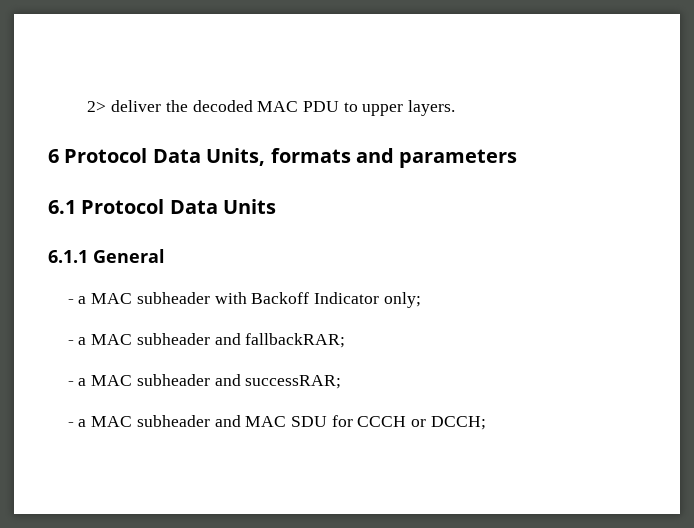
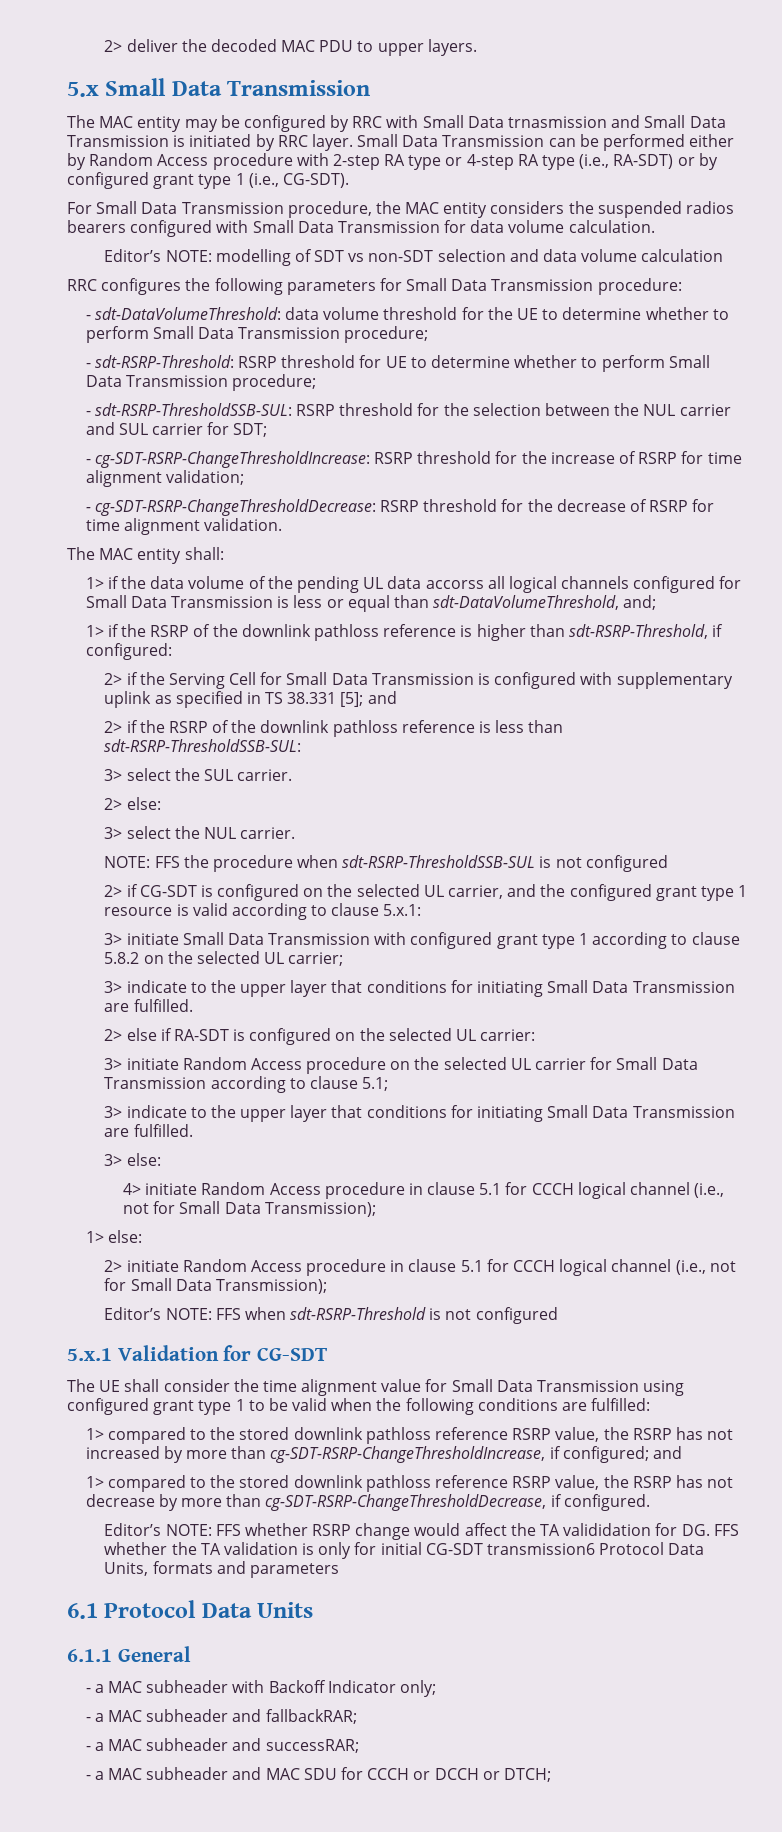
- 6 Protocol Data Units, formats and parameters
+ 5.x Small Data Transmission
+ The MAC entity may be configured by RRC with Small Data trnasmission and Small Data Transmission is initiated by RRC layer. Small Data Transmission can be performed either by Random Access procedure with 2-step RA type or 4-step RA type (i.e., RA-SDT) or by configured grant type 1 (i.e., CG-SDT).
+ For Small Data Transmission procedure, the MAC entity considers the suspended radios bearers configured with Small Data Transmission for data volume calculation.
+ Editor’s NOTE: modelling of SDT vs non-SDT selection and data volume calculation
+ RRC configures the following parameters for Small Data Transmission procedure:
+ - sdt-DataVolumeThreshold: data volume threshold for the UE to determine whether to perform Small Data Transmission procedure;
+ - sdt-RSRP-Threshold: RSRP threshold for UE to determine whether to perform Small Data Transmission procedure;
+ - sdt-RSRP-ThresholdSSB-SUL: RSRP threshold for the selection between the NUL carrier and SUL carrier for SDT;
+ - cg-SDT-RSRP-ChangeThresholdIncrease: RSRP threshold for the increase of RSRP for time alignment validation;
+ - cg-SDT-RSRP-ChangeThresholdDecrease: RSRP threshold for the decrease of RSRP for time alignment validation.
+ The MAC entity shall:
+ 1> if the data volume of the pending UL data accorss all logical channels configured for Small Data Transmission is less or equal than sdt-DataVolumeThreshold, and;
+ 1> if the RSRP of the downlink pathloss reference is higher than sdt-RSRP-Threshold, if configured:
+ 2> if the Serving Cell for Small Data Transmission is configured with supplementary uplink as specified in TS 38.331 [5]; and
+ 2> if the RSRP of the downlink pathloss reference is less than sdt-RSRP-ThresholdSSB-SUL:
+ 3> select the SUL carrier.
+ 2> else:
+ 3> select the NUL carrier.
+ NOTE: FFS the procedure when sdt-RSRP-ThresholdSSB-SUL is not configured
+ 2> if CG-SDT is configured on the selected UL carrier, and the configured grant type 1 resource is valid according to clause 5.x.1:
+ 3> initiate Small Data Transmission with configured grant type 1 according to clause 5.8.2 on the selected UL carrier;
+ 3> indicate to the upper layer that conditions for initiating Small Data Transmission are fulfilled.
+ 2> else if RA-SDT is configured on the selected UL carrier:
+ 3> initiate Random Access procedure on the selected UL carrier for Small Data Transmission according to clause 5.1;
+ 3> indicate to the upper layer that conditions for initiating Small Data Transmission are fulfilled.
+ 3> else:
+ 4> initiate Random Access procedure in clause 5.1 for CCCH logical channel (i.e., not for Small Data Transmission);
+ 1> else:
+ 2> initiate Random Access procedure in clause 5.1 for CCCH logical channel (i.e., not for Small Data Transmission);
+ Editor’s NOTE: FFS when sdt-RSRP-Threshold is not configured
+ 5.x.1 Validation for CG-SDT
+ The UE shall consider the time alignment value for Small Data Transmission using configured grant type 1 to be valid when the following conditions are fulfilled:
+ 1> compared to the stored downlink pathloss reference RSRP value, the RSRP has not increased by more than cg-SDT-RSRP-ChangeThresholdIncrease, if configured; and
+ 1> compared to the stored downlink pathloss reference RSRP value, the RSRP has not decrease by more than cg-SDT-RSRP-ChangeThresholdDecrease, if configured.
+ Editor’s NOTE: FFS whether RSRP change would affect the TA valididation for DG. FFS whether the TA validation is only for initial CG-SDT transmission6 Protocol Data Units, formats and parameters
- - a MAC subheader and MAC SDU for CCCH or DCCH;
+ - a MAC subheader and MAC SDU for CCCH or DCCH or DTCH;

